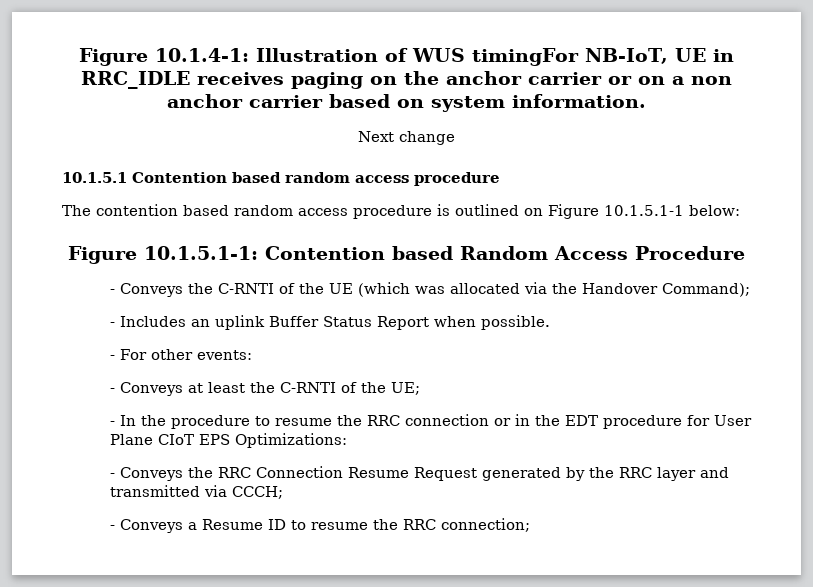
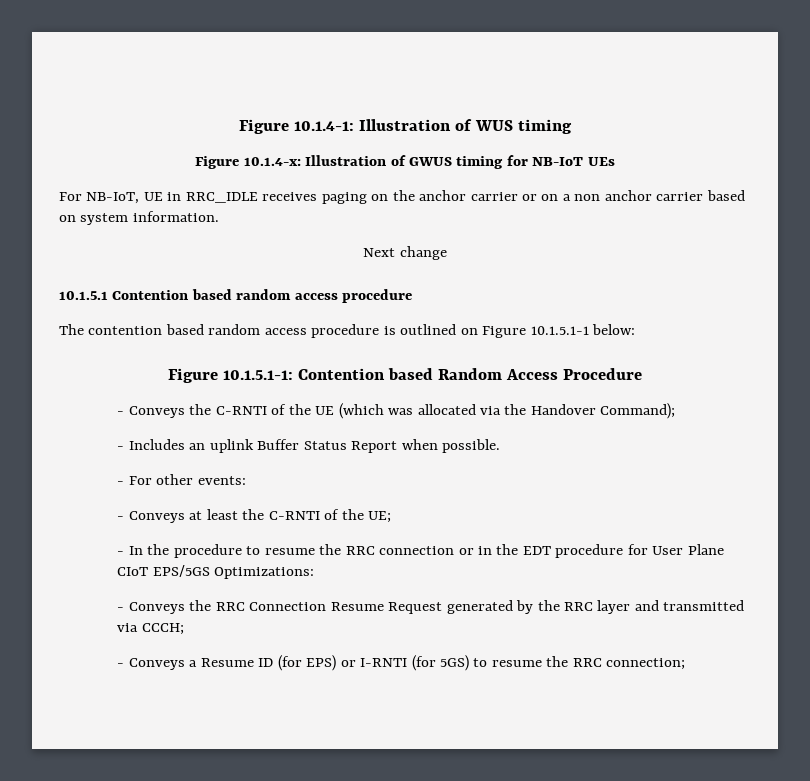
- Figure 10.1.4-1: Illustration of WUS timingFor NB-IoT, UE in RRC_IDLE receives paging on the anchor carrier or on a non anchor carrier based on system information.
+ Figure 10.1.4-1: Illustration of WUS timing
+ Figure 10.1.4-x: Illustration of GWUS timing for NB-IoT UEs
+ For NB-IoT, UE in RRC_IDLE receives paging on the anchor carrier or on a non anchor carrier based on system information.
- - In the procedure to resume the RRC connection or in the EDT procedure for User Plane CIoT EPS Optimizations:
+ - In the procedure to resume the RRC connection or in the EDT procedure for User Plane CIoT EPS/5GS Optimizations:
- - Conveys a Resume ID to resume the RRC connection;
+ - Conveys a Resume ID (for EPS) or I-RNTI (for 5GS) to resume the RRC connection;

